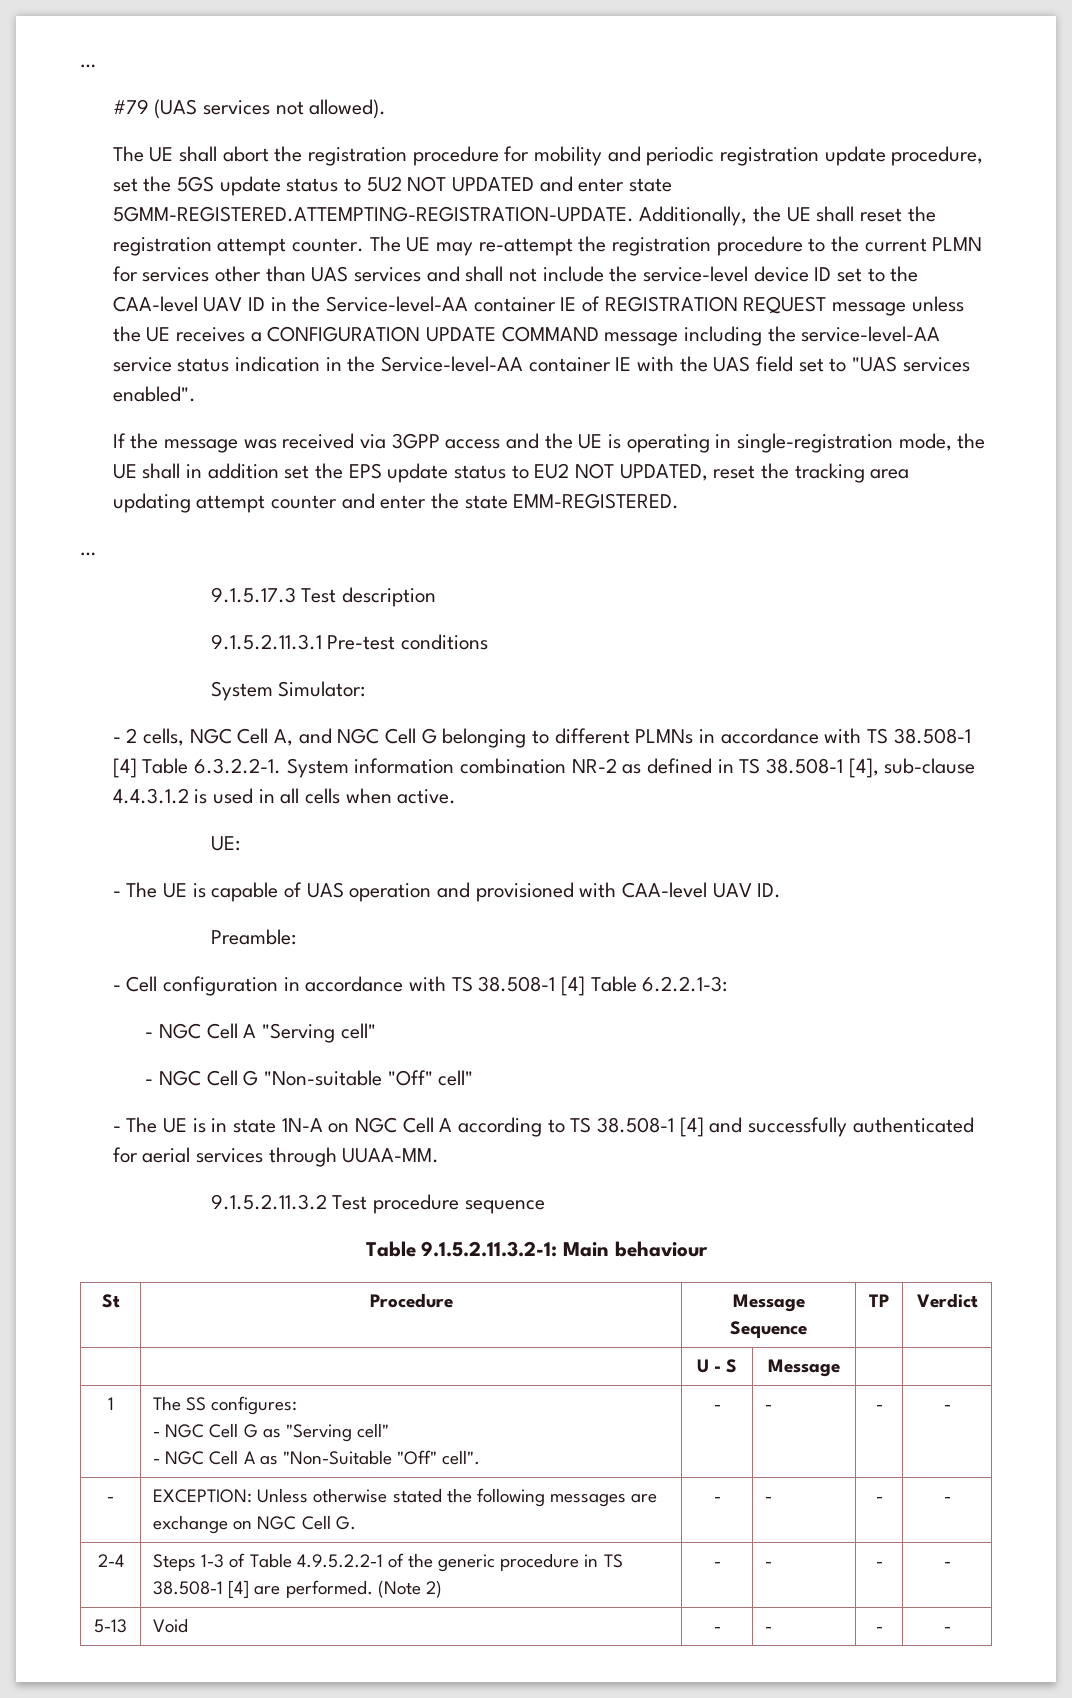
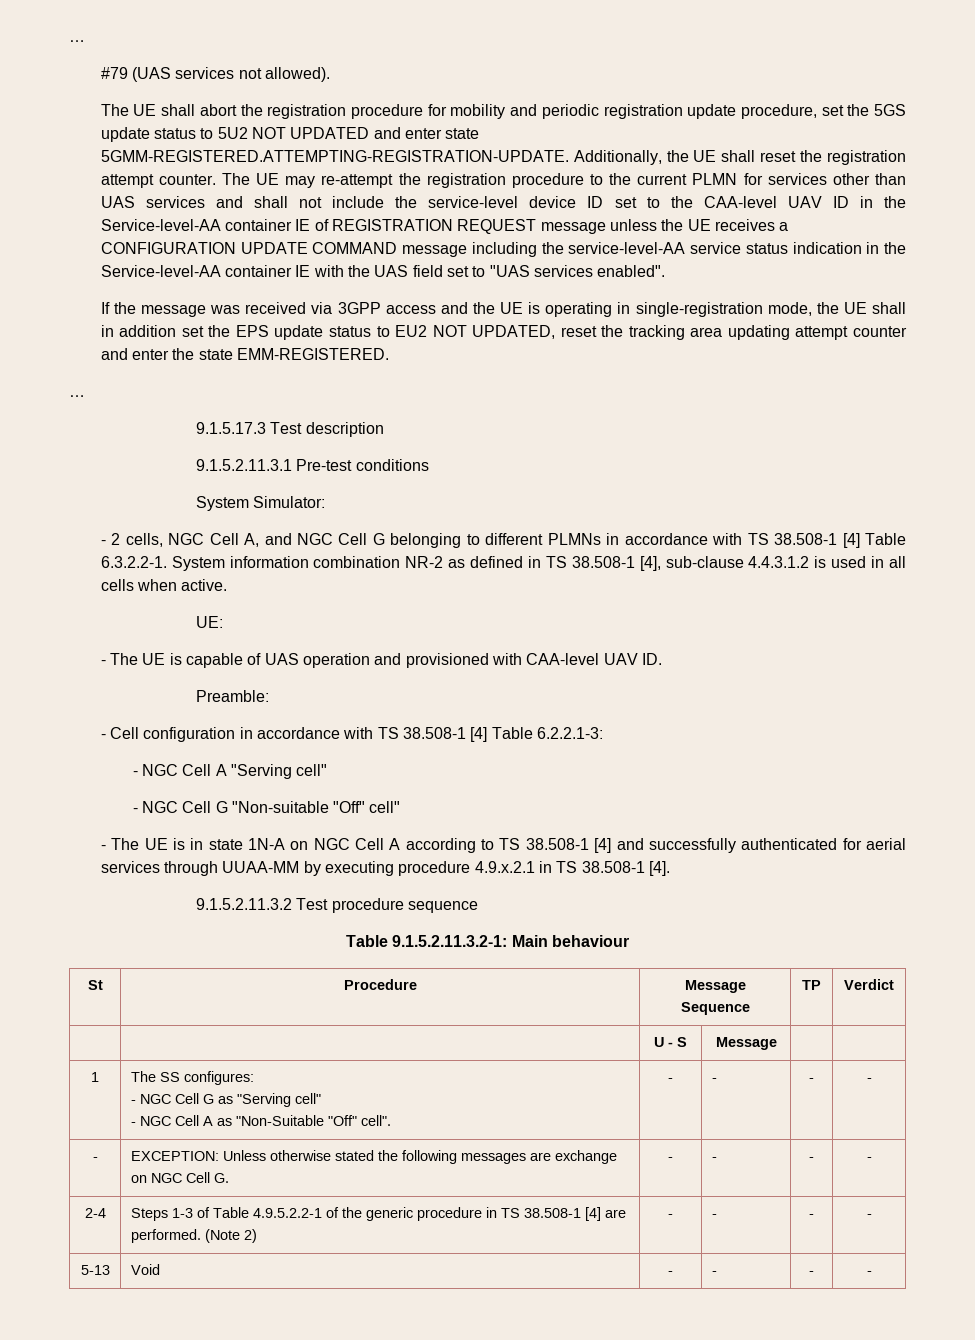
- - The UE is in state 1N-A on NGC Cell A according to TS 38.508-1 [4] and successfully authenticated for aerial services through UUAA-MM.
+ - The UE is in state 1N-A on NGC Cell A according to TS 38.508-1 [4] and successfully authenticated for aerial services through UUAA-MM by executing procedure 4.9.x.2.1 in TS 38.508-1 [4].

